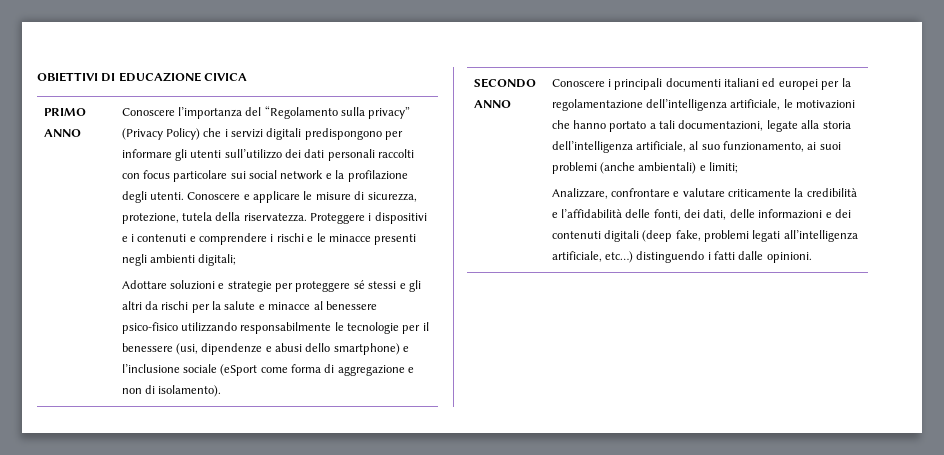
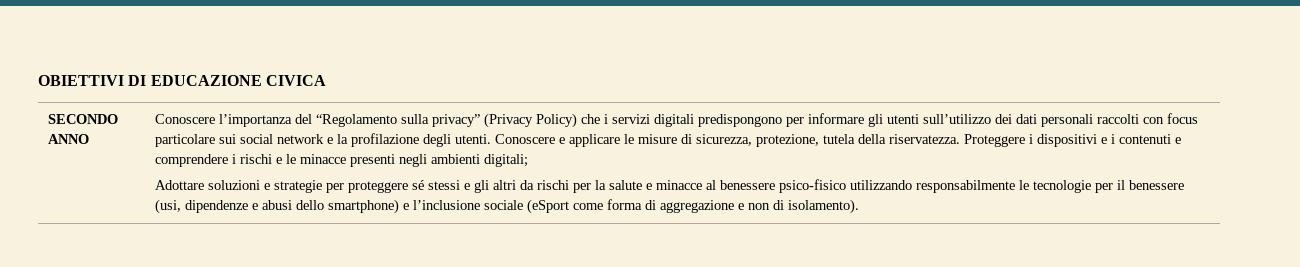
- PRIMO ANNO
+ SECONDO ANNO
- SECONDO ANNO | Conoscere i principali documenti italiani ed europei per la regolamentazione dell’intelligenza artificiale, le motivazioni che hanno portato a tali documentazioni, legate alla storia dell’intelligenza artificiale, al suo funzionamento, ai suoi problemi (anche ambientali) e limiti;
- Analizzare, confrontare e valutare criticamente la credibilità e l’affidabilità delle fonti, dei dati, delle informazioni e dei contenuti digitali (deep fake, problemi legati all’intelligenza artificiale, etc…) distinguendo i fatti dalle opinioni.

